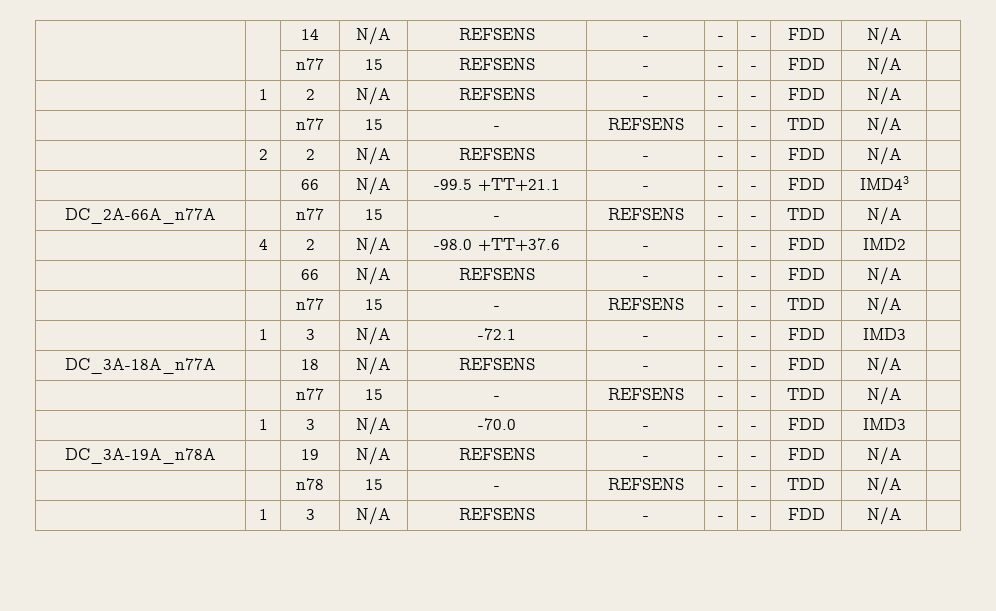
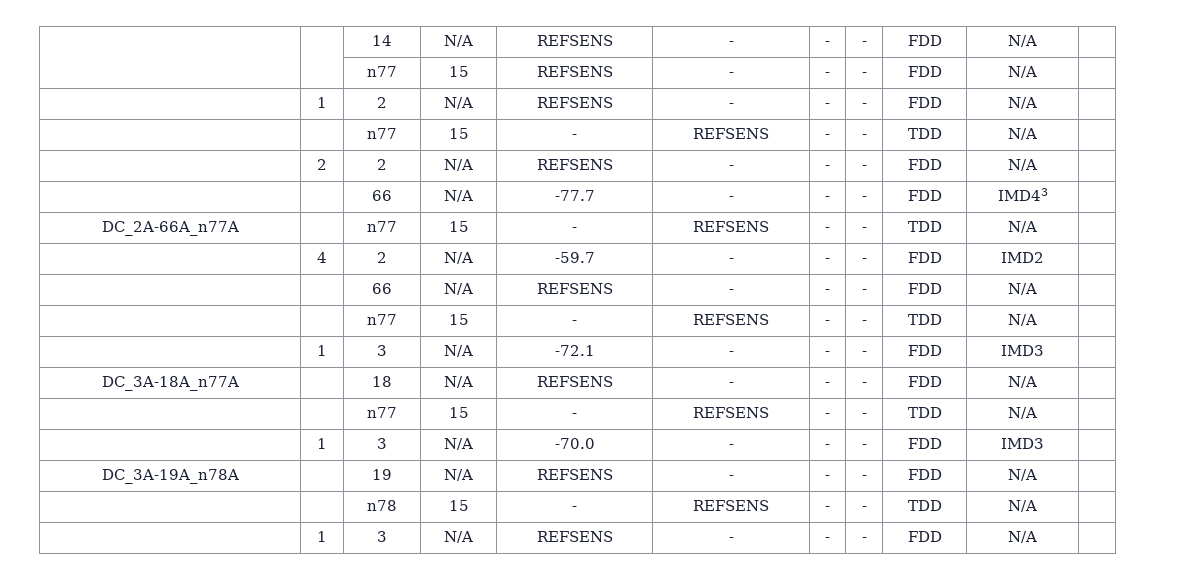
- | | 66 | N/A | -99.5 +TT+21.1 | - | - | - | FDD | IMD43 |
+ | | 66 | N/A | -77.7 | - | - | - | FDD | IMD43 |
- | 4 | 2 | N/A | -98.0 +TT+37.6 | - | - | - | FDD | IMD2 |
+ | 4 | 2 | N/A | -59.7 | - | - | - | FDD | IMD2 |

